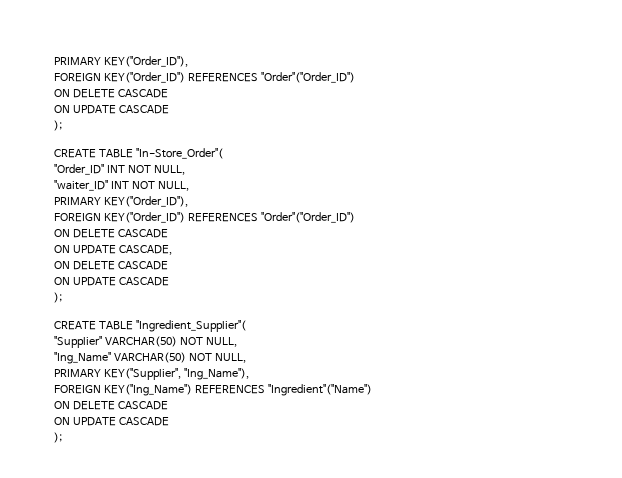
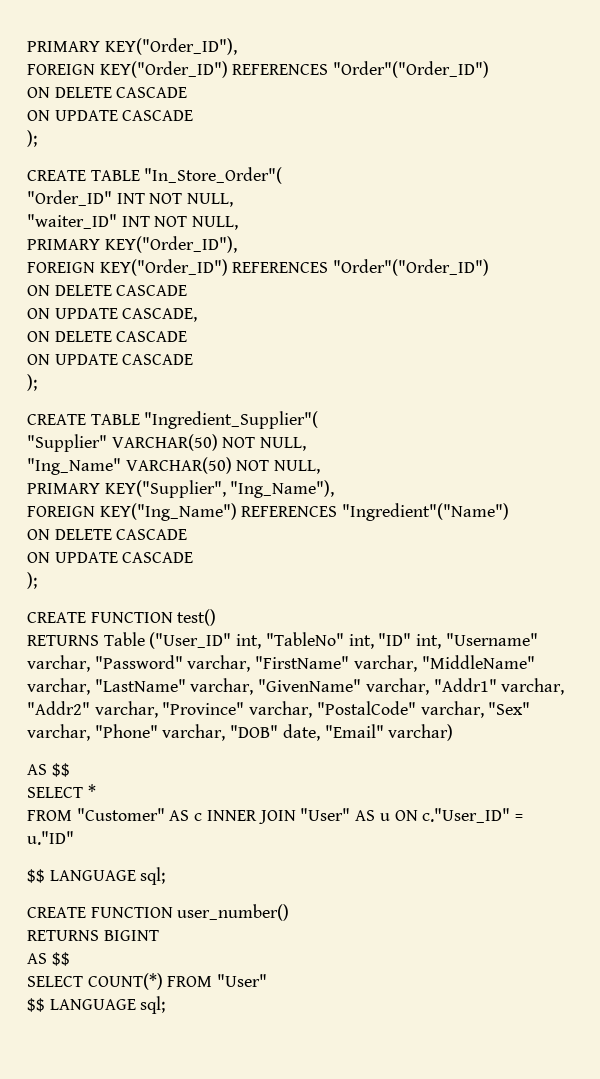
- CREATE TABLE "In-Store_Order"(
+ CREATE TABLE "In_Store_Order"(
+ CREATE FUNCTION test()
+ RETURNS Table ("User_ID" int, "TableNo" int, "ID" int, "Username" varchar, "Password" varchar, "FirstName" varchar, "MiddleName" varchar, "LastName" varchar, "GivenName" varchar, "Addr1" varchar, "Addr2" varchar, "Province" varchar, "PostalCode" varchar, "Sex" varchar, "Phone" varchar, "DOB" date, "Email" varchar)
+ AS $$
+ SELECT *
+ FROM "Customer" AS c INNER JOIN "User" AS u ON c."User_ID" = u."ID"
+ $$ LANGUAGE sql;
+ CREATE FUNCTION user_number()
+ RETURNS BIGINT
+ AS $$
+ SELECT COUNT(*) FROM "User"
+ $$ LANGUAGE sql;

